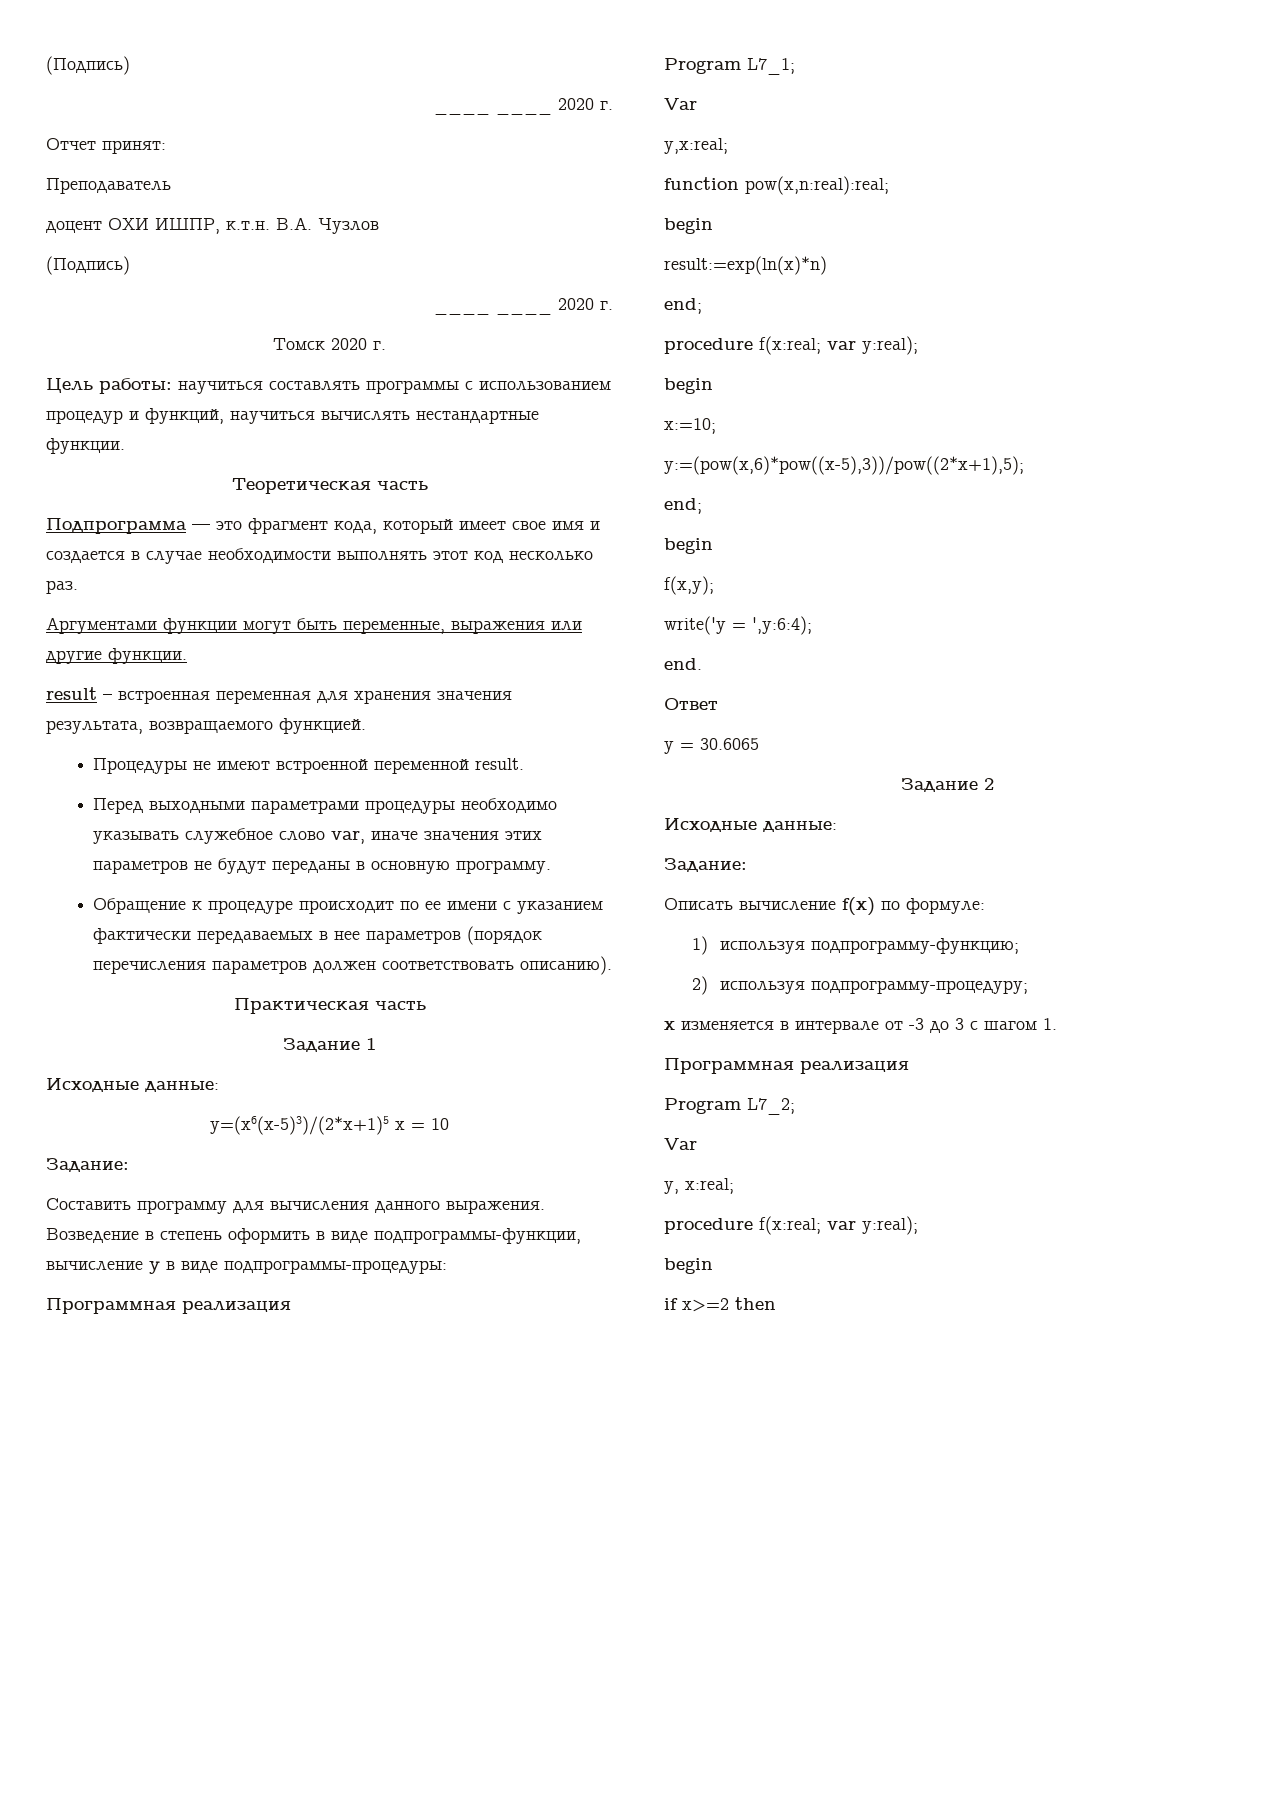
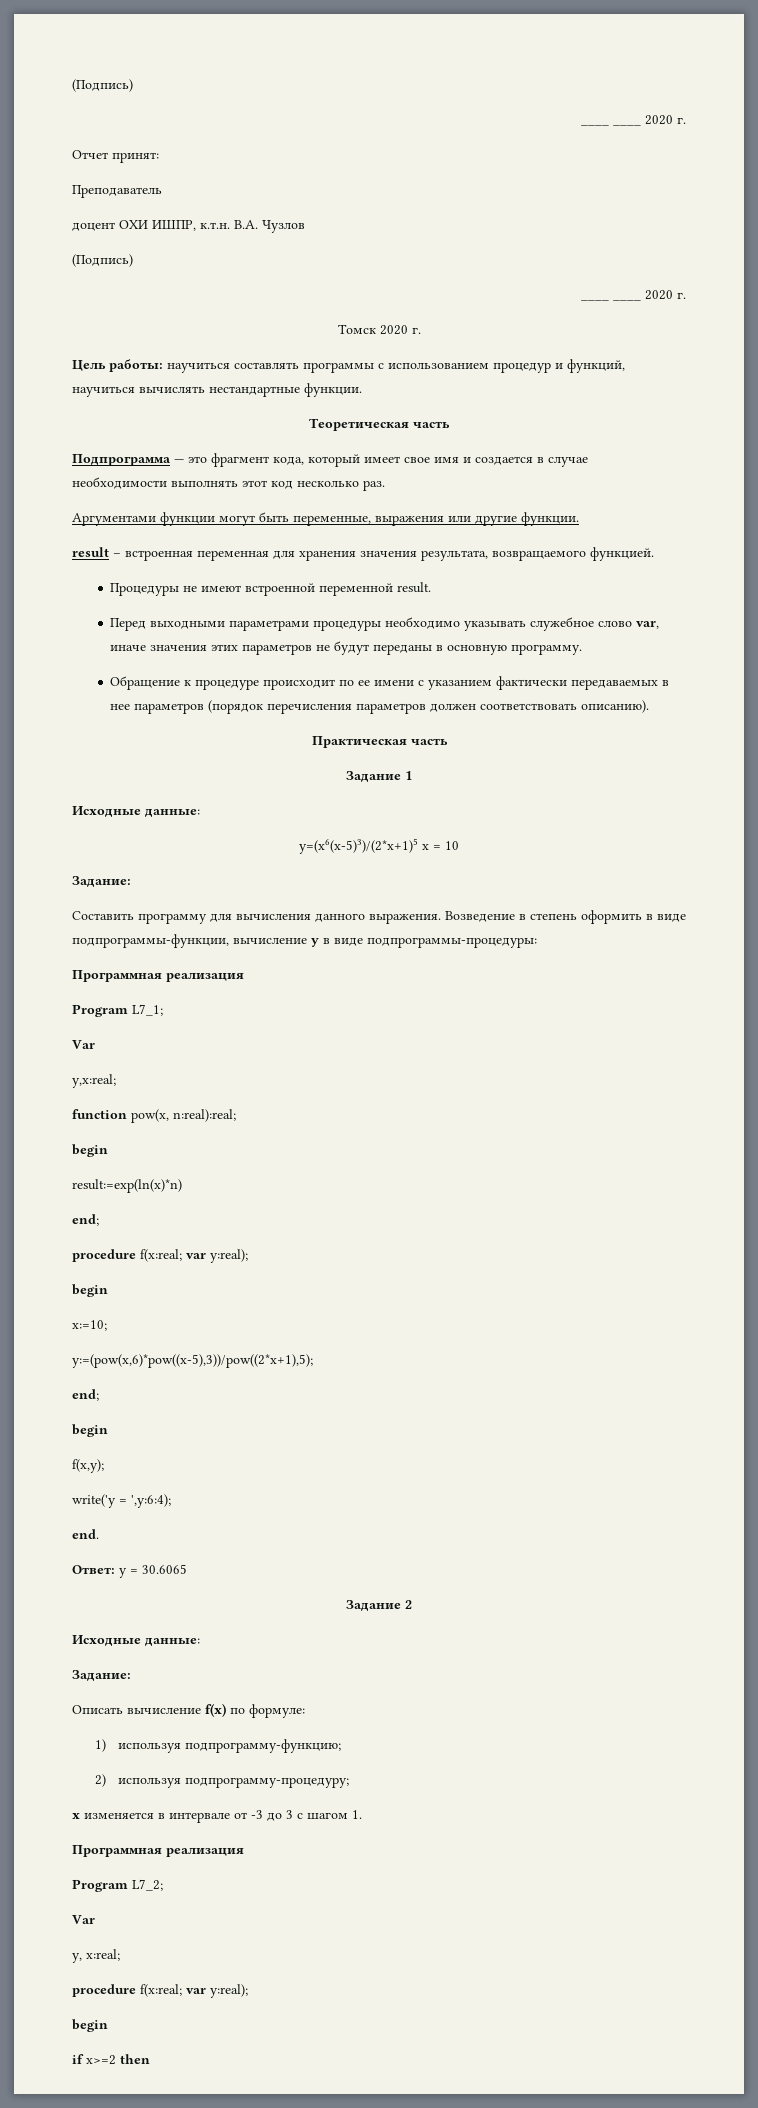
- function pow(x,n:real):real;
+ function pow(x, n:real):real;
- Ответ
- y = 30.6065
+ Ответ: y = 30.6065

